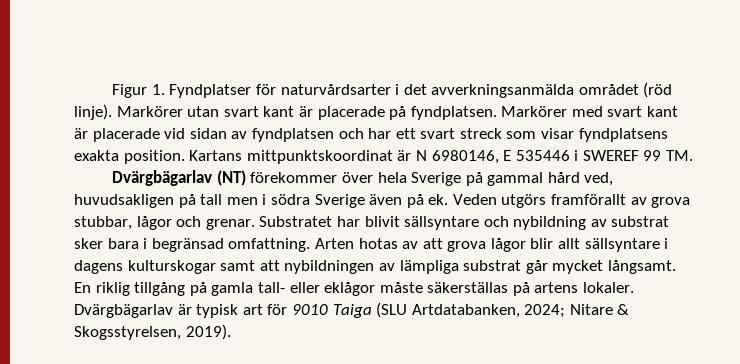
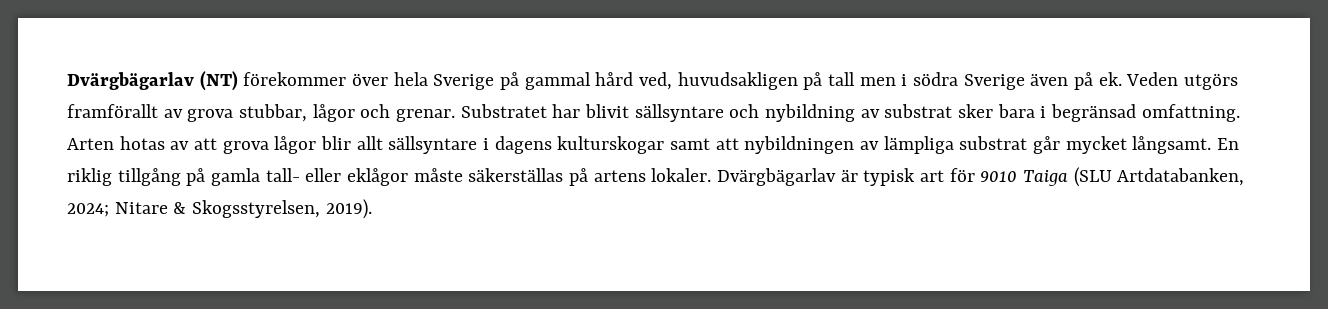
- Figur 1. Fyndplatser för naturvårdsarter i det avverkningsanmälda området (röd linje). Markörer utan svart kant är placerade på fyndplatsen. Markörer med svart kant är placerade vid sidan av fyndplatsen och har ett svart streck som visar fyndplatsens exakta position. Kartans mittpunktskoordinat är N 6980146, E 535446 i SWEREF 99 TM.

